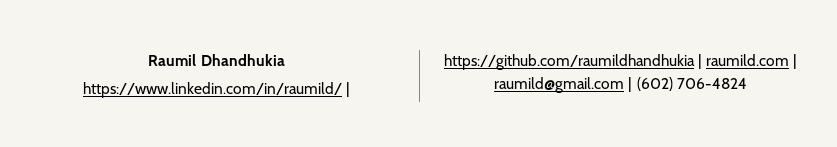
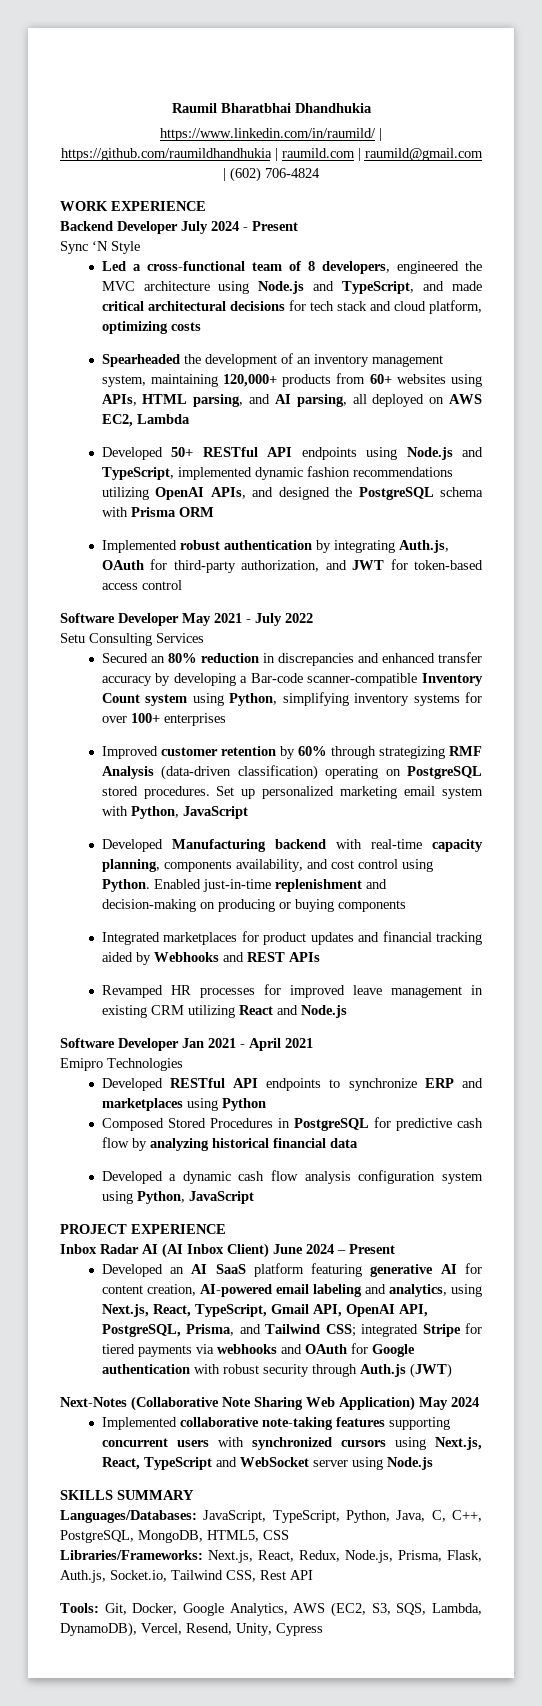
- Raumil Dhandhukia
+ Raumil Bharatbhai Dhandhukia
+ WORK EXPERIENCE
+ Backend Developer July 2024 - Present
+ Sync ‘N Style
+ Led a cross-functional team of 8 developers, engineered the MVC architecture using Node.js and TypeScript, and made critical architectural decisions for tech stack and cloud platform, optimizing costs
+ Spearheaded the development of an inventory management system, maintaining 120,000+ products from 60+ websites using APIs, HTML parsing, and AI parsing, all deployed on AWS EC2, Lambda
+ Developed 50+ RESTful API endpoints using Node.js and TypeScript, implemented dynamic fashion recommendations utilizing OpenAI APIs, and designed the PostgreSQL schema with Prisma ORM
+ Implemented robust authentication by integrating Auth.js, OAuth for third-party authorization, and JWT for token-based access control
+ Software Developer May 2021 - July 2022
+ Setu Consulting Services
+ Secured an 80% reduction in discrepancies and enhanced transfer accuracy by developing a Bar-code scanner-compatible Inventory Count system using Python, simplifying inventory systems for over 100+ enterprises
+ Improved customer retention by 60% through strategizing RMF Analysis (data-driven classification) operating on PostgreSQL stored procedures. Set up personalized marketing email system with Python, JavaScript
+ Developed Manufacturing backend with real-time capacity planning, components availability, and cost control using Python. Enabled just-in-time replenishment and decision-making on producing or buying components
+ Integrated marketplaces for product updates and financial tracking aided by Webhooks and REST APIs
+ Revamped HR processes for improved leave management in existing CRM utilizing React and Node.js
+ Software Developer Jan 2021 - April 2021
+ Emipro Technologies
+ Developed RESTful API endpoints to synchronize ERP and marketplaces using Python
+ Composed Stored Procedures in PostgreSQL for predictive cash flow by analyzing historical financial data
+ Developed a dynamic cash flow analysis configuration system using Python, JavaScript
+ PROJECT EXPERIENCE
+ Inbox Radar AI (AI Inbox Client) June 2024 – Present
+ Developed an AI SaaS platform featuring generative AI for content creation, AI-powered email labeling and analytics, using Next.js, React, TypeScript, Gmail API, OpenAI API, PostgreSQL, Prisma, and Tailwind CSS; integrated Stripe for tiered payments via webhooks and OAuth for Google authentication with robust security through Auth.js (JWT)
+ Next-Notes (Collaborative Note Sharing Web Application) May 2024
+ Implemented collaborative note-taking features supporting concurrent users with synchronized cursors using Next.js, React, TypeScript and WebSocket server using Node.js
+ SKILLS SUMMARY
+ Languages/Databases: JavaScript, TypeScript, Python, Java, C, C++, PostgreSQL, MongoDB, HTML5, CSS
+ Libraries/Frameworks: Next.js, React, Redux, Node.js, Prisma, Flask, Auth.js, Socket.io, Tailwind CSS, Rest API
+ Tools: Git, Docker, Google Analytics, AWS (EC2, S3, SQS, Lambda, DynamoDB), Vercel, Resend, Unity, Cypress

